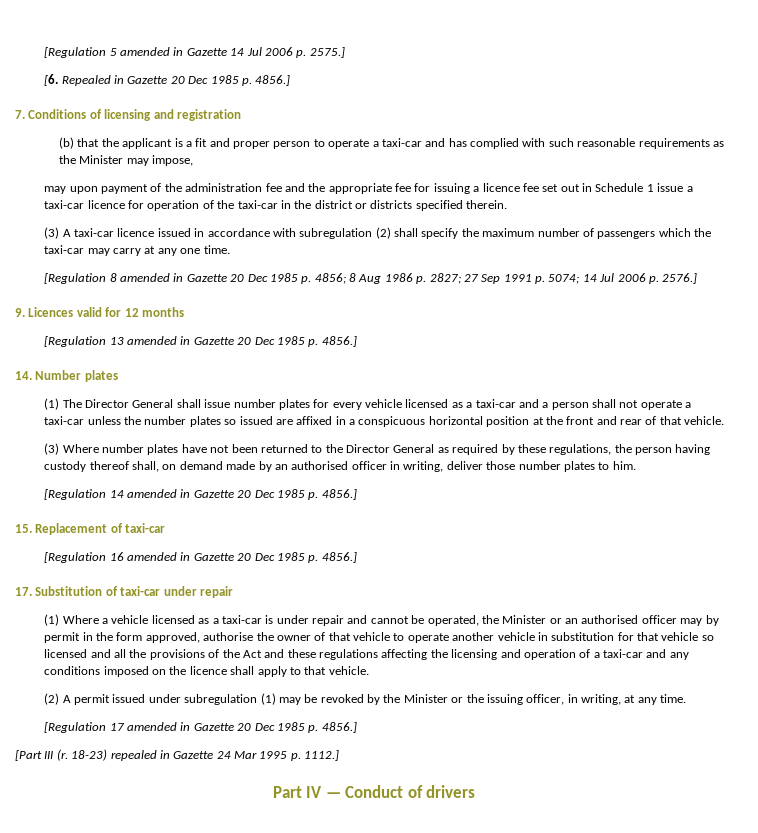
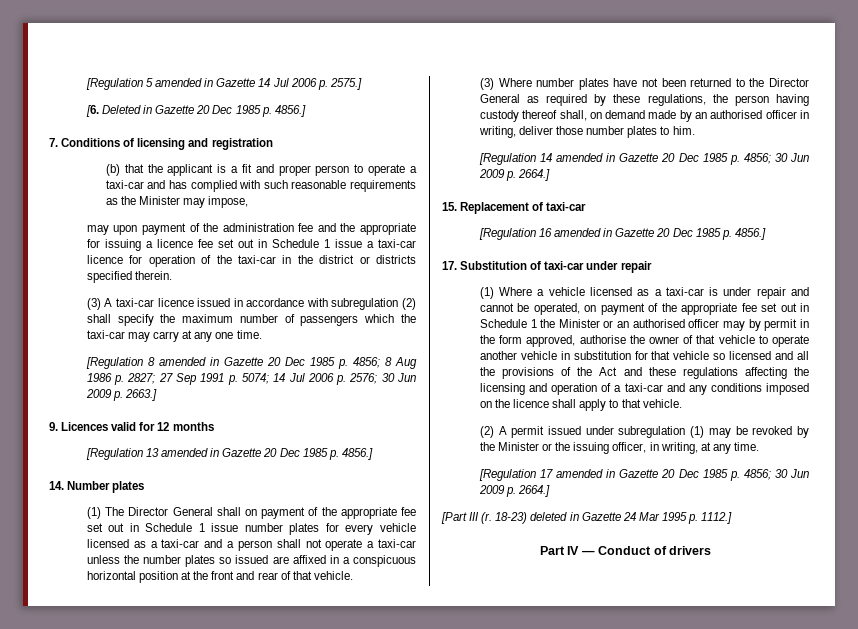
- [6. Repealed in Gazette 20 Dec 1985 p. 4856.]
+ [6. Deleted in Gazette 20 Dec 1985 p. 4856.]
- may upon payment of the administration fee and the appropriate fee for issuing a licence fee set out in Schedule 1 issue a taxi-car licence for operation of the taxi-car in the district or districts specified therein.
+ may upon payment of the administration fee and the appropriate for issuing a licence fee set out in Schedule 1 issue a taxi-car licence for operation of the taxi-car in the district or districts specified therein.
- [Regulation 8 amended in Gazette 20 Dec 1985 p. 4856; 8 Aug 1986 p. 2827; 27 Sep 1991 p. 5074; 14 Jul 2006 p. 2576.]
+ [Regulation 8 amended in Gazette 20 Dec 1985 p. 4856; 8 Aug 1986 p. 2827; 27 Sep 1991 p. 5074; 14 Jul 2006 p. 2576; 30 Jun 2009 p. 2663.]
- (1) The Director General shall issue number plates for every vehicle licensed as a taxi-car and a person shall not operate a taxi-car unless the number plates so issued are affixed in a conspicuous horizontal position at the front and rear of that vehicle.
+ (1) The Director General shall on payment of the appropriate fee set out in Schedule 1 issue number plates for every vehicle licensed as a taxi-car and a person shall not operate a taxi-car unless the number plates so issued are affixed in a conspicuous horizontal position at the front and rear of that vehicle.
- [Regulation 14 amended in Gazette 20 Dec 1985 p. 4856.]
+ [Regulation 14 amended in Gazette 20 Dec 1985 p. 4856; 30 Jun 2009 p. 2664.]
- (1) Where a vehicle licensed as a taxi-car is under repair and cannot be operated, the Minister or an authorised officer may by permit in the form approved, authorise the owner of that vehicle to operate another vehicle in substitution for that vehicle so licensed and all the provisions of the Act and these regulations affecting the licensing and operation of a taxi-car and any conditions imposed on the licence shall apply to that vehicle.
+ (1) Where a vehicle licensed as a taxi-car is under repair and cannot be operated, on payment of the appropriate fee set out in Schedule 1 the Minister or an authorised officer may by permit in the form approved, authorise the owner of that vehicle to operate another vehicle in substitution for that vehicle so licensed and all the provisions of the Act and these regulations affecting the licensing and operation of a taxi-car and any conditions imposed on the licence shall apply to that vehicle.
- [Regulation 17 amended in Gazette 20 Dec 1985 p. 4856.]
+ [Regulation 17 amended in Gazette 20 Dec 1985 p. 4856; 30 Jun 2009 p. 2664.]
- 18-23) repealed in Gazette 24 Mar 1995 p. 1112.]
+ 18-23) deleted in Gazette 24 Mar 1995 p. 1112.]

